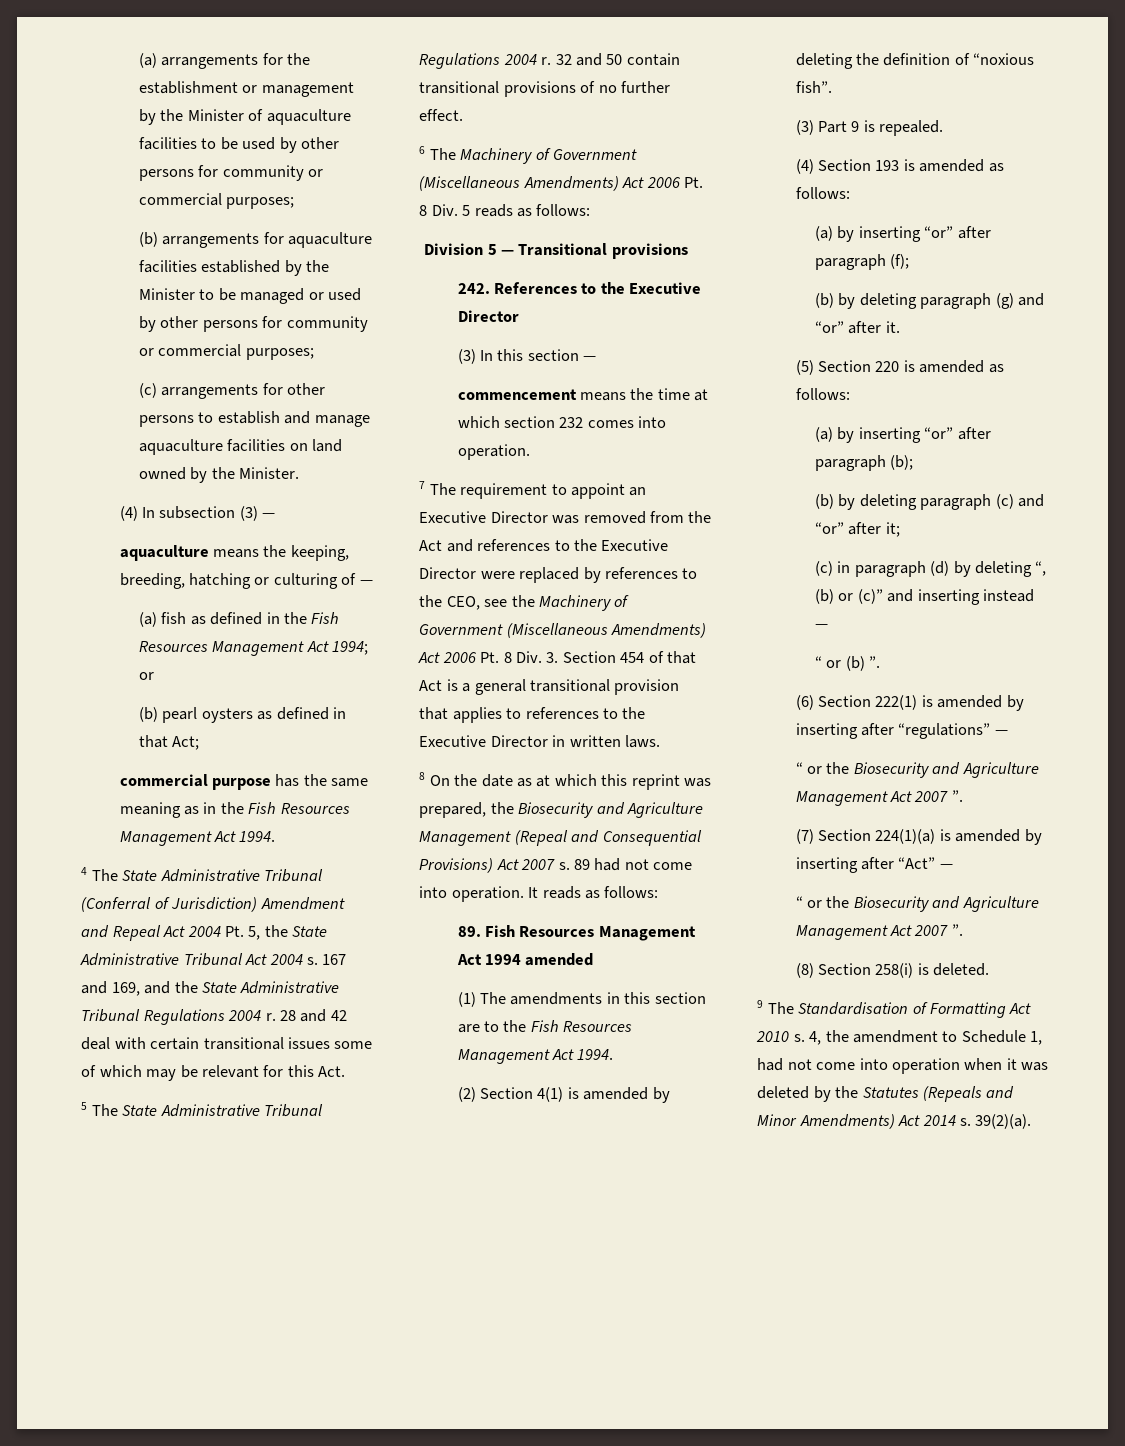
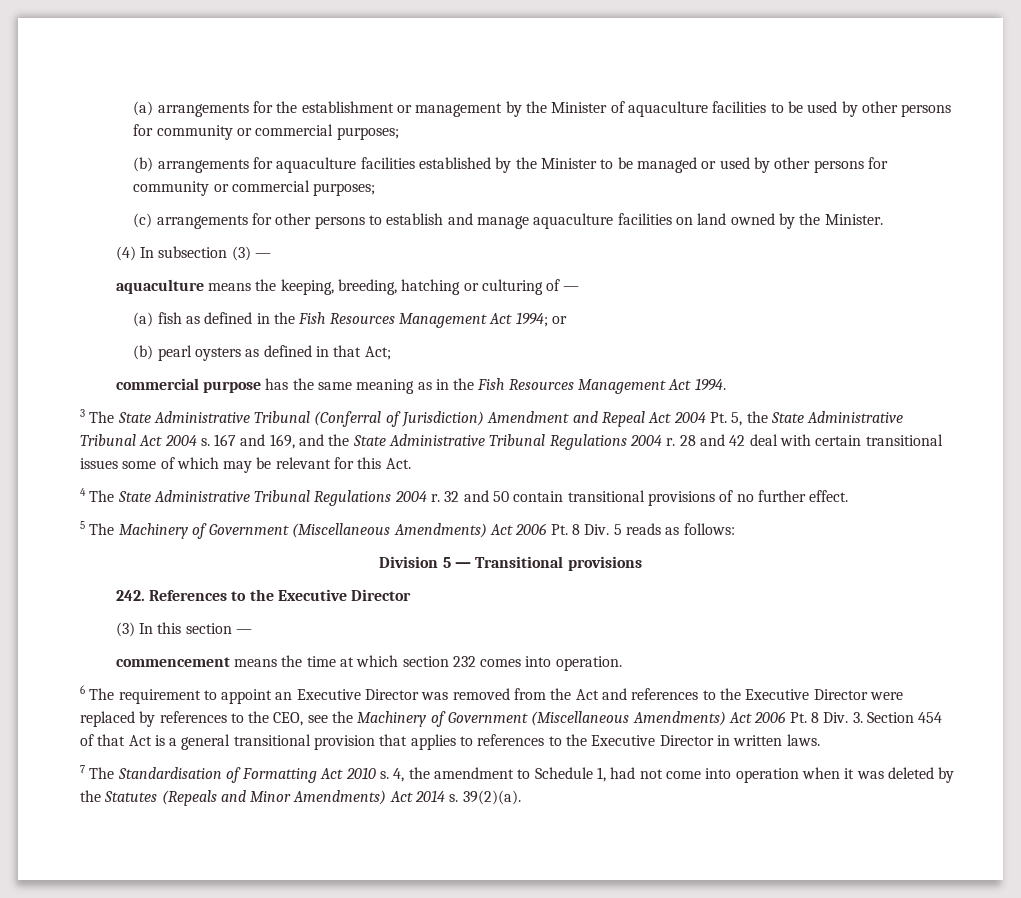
- 4 The State Administrative Tribunal (Conferral of Jurisdiction) Amendment and Repeal Act 2004 Pt. 5, the State Administrative Tribunal Act 2004 s.
+ 3 The State Administrative Tribunal (Conferral of Jurisdiction) Amendment and Repeal Act 2004 Pt. 5, the State Administrative Tribunal Act 2004 s.
- 5 The State Administrative Tribunal Regulations 2004 r.
+ 4 The State Administrative Tribunal Regulations 2004 r.
- 6 The Machinery of Government (Miscellaneous Amendments) Act 2006 Pt. 8 Div. 5 reads as follows:
+ 5 The Machinery of Government (Miscellaneous Amendments) Act 2006 Pt. 8 Div. 5 reads as follows:
- 7 The requirement to appoint an Executive Director was removed from the Act and references to the Executive Director were replaced by references to the CEO, see the Machinery of Government (Miscellaneous Amendments) Act 2006 Pt. 8 Div. 3. Section 454 of that Act is a general transitional provision that applies to references to the Executive Director in written laws.
+ 6 The requirement to appoint an Executive Director was removed from the Act and references to the Executive Director were replaced by references to the CEO, see the Machinery of Government (Miscellaneous Amendments) Act 2006 Pt. 8 Div. 3. Section 454 of that Act is a general transitional provision that applies to references to the Executive Director in written laws.
- 8 On the date as at which this reprint was prepared, the Biosecurity and Agriculture Management (Repeal and Consequential Provisions) Act 2007 s. 89 had not come into operation. It reads as follows:
- 89. Fish Resources Management Act 1994 amended
- (1) The amendments in this section are to the Fish Resources Management Act 1994.
- (2) Section 4(1) is amended by deleting the definition of “noxious fish”.
- (3) Part 9 is repealed.
- (4) Section 193 is amended as follows:
- (a) by inserting “or” after paragraph (f);
- (b) by deleting paragraph (g) and “or” after it.
- (5) Section 220 is amended as follows:
- (a) by inserting “or” after paragraph (b);
- (b) by deleting paragraph (c) and “or” after it;
- (c) in paragraph (d) by deleting “, (b) or (c)” and inserting instead —
- “ or (b) ”.
- (6) Section 222(1) is amended by inserting after “regulations” —
- “ or the Biosecurity and Agriculture Management Act 2007 ”.
- (7) Section 224(1)(a) is amended by inserting after “Act” —
- “ or the Biosecurity and Agriculture Management Act 2007 ”.
- (8) Section 258(i) is deleted.
- 9 The Standardisation of Formatting Act 2010 s.
+ 7 The Standardisation of Formatting Act 2010 s.

